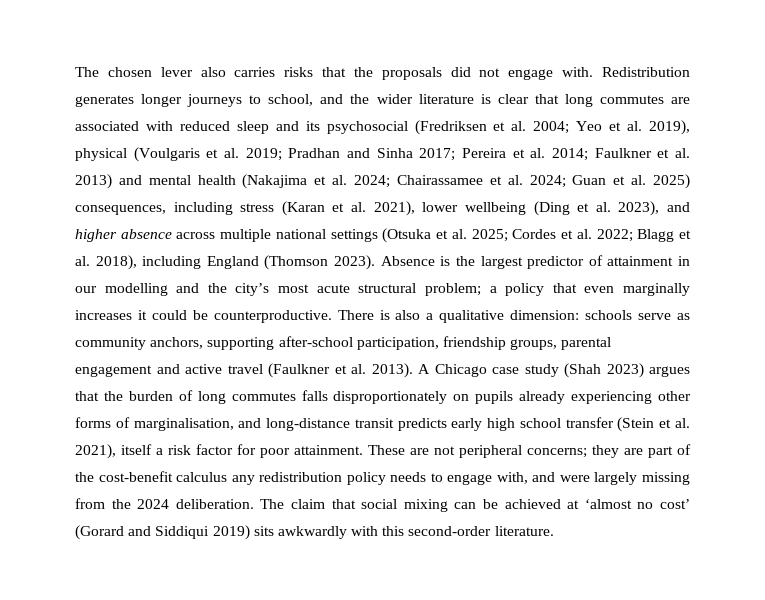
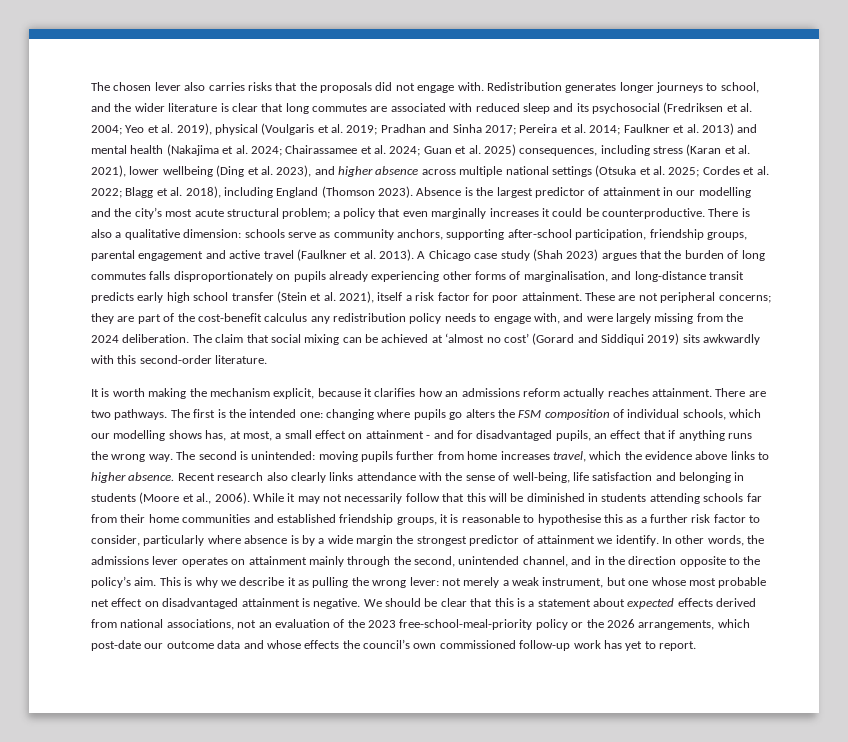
+ It is worth making the mechanism explicit, because it clarifies how an admissions reform actually reaches attainment. There are two pathways. The first is the intended one: changing where pupils go alters the FSM composition of individual schools, which our modelling shows has, at most, a small effect on attainment - and for disadvantaged pupils, an effect that if anything runs the wrong way. The second is unintended: moving pupils further from home increases travel, which the evidence above links to higher absence. Recent research also clearly links attendance with the sense of well-being, life satisfaction and belonging in students (Moore et al., 2006). While it may not necessarily follow that this will be diminished in students attending schools far from their home communities and established friendship groups, it is reasonable to hypothesise this as a further risk factor to consider, particularly where absence is by a wide margin the strongest predictor of attainment we identify. In other words, the admissions lever operates on attainment mainly through the second, unintended channel, and in the direction opposite to the policy’s aim. This is why we describe it as pulling the wrong lever: not merely a weak instrument, but one whose most probable net effect on disadvantaged attainment is negative. We should be clear that this is a statement about expected effects derived from national associations, not an evaluation of the 2023 free-school-meal-priority policy or the 2026 arrangements, which post-date our outcome data and whose effects the council’s own commissioned follow-up work has yet to report.

